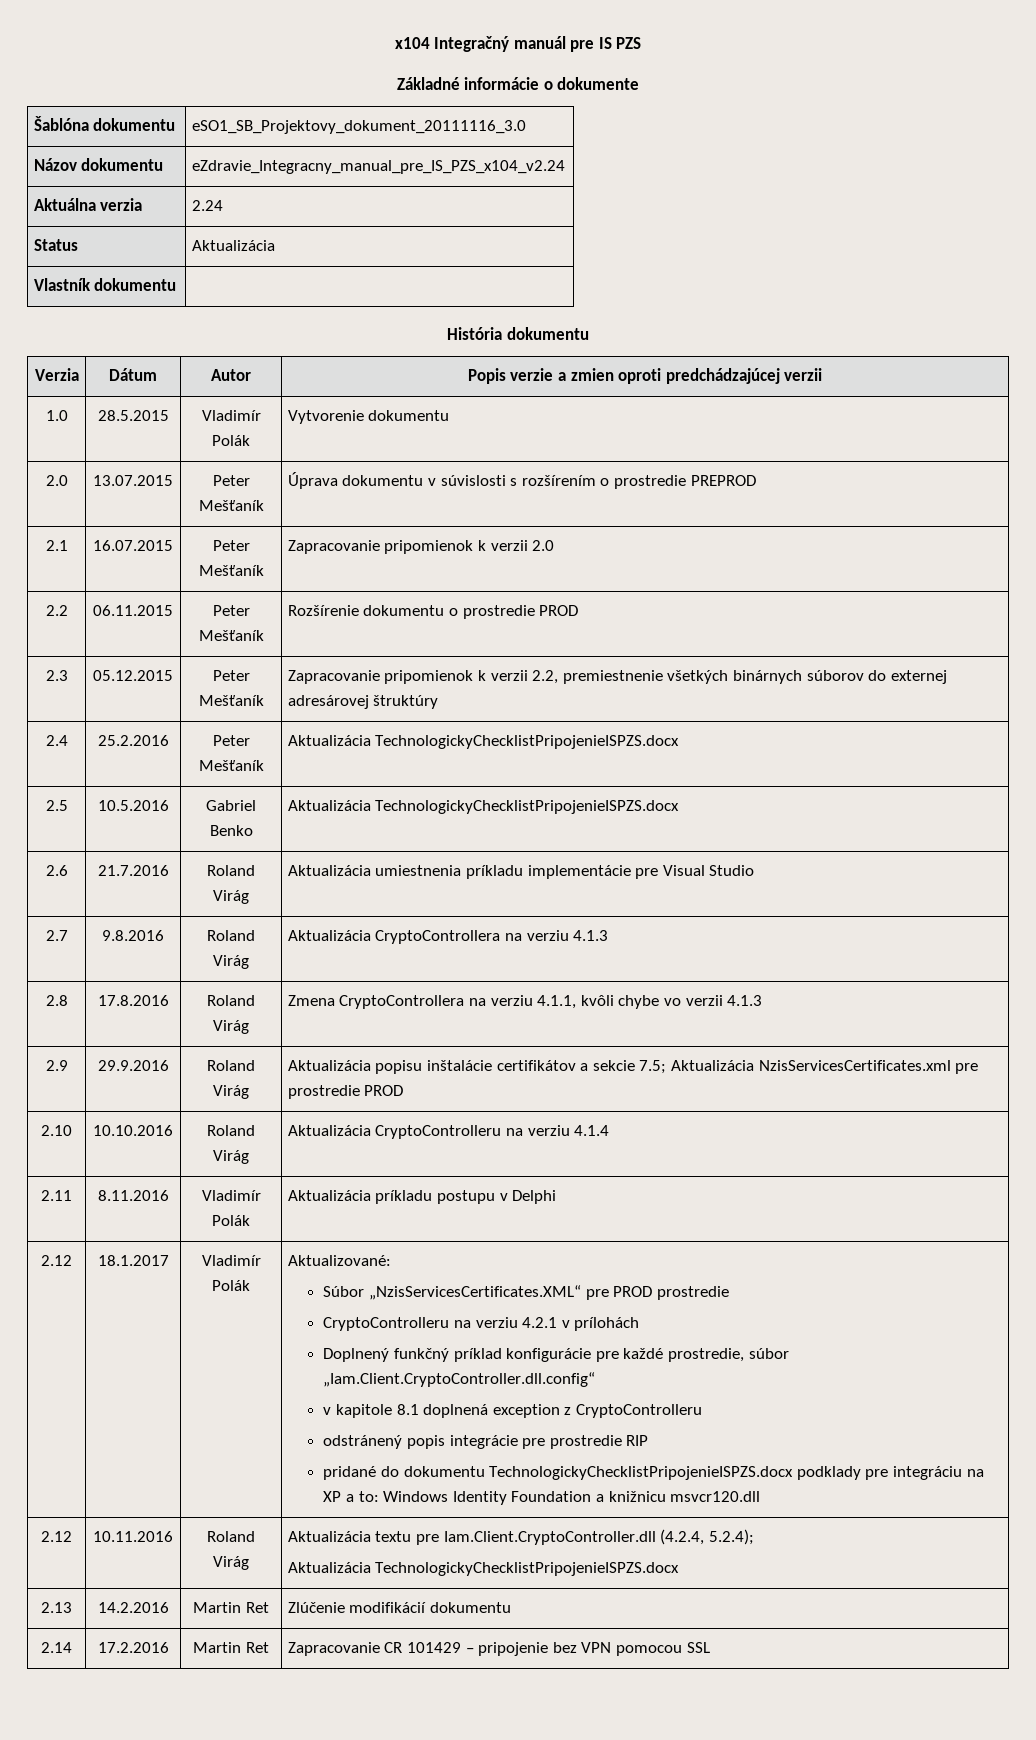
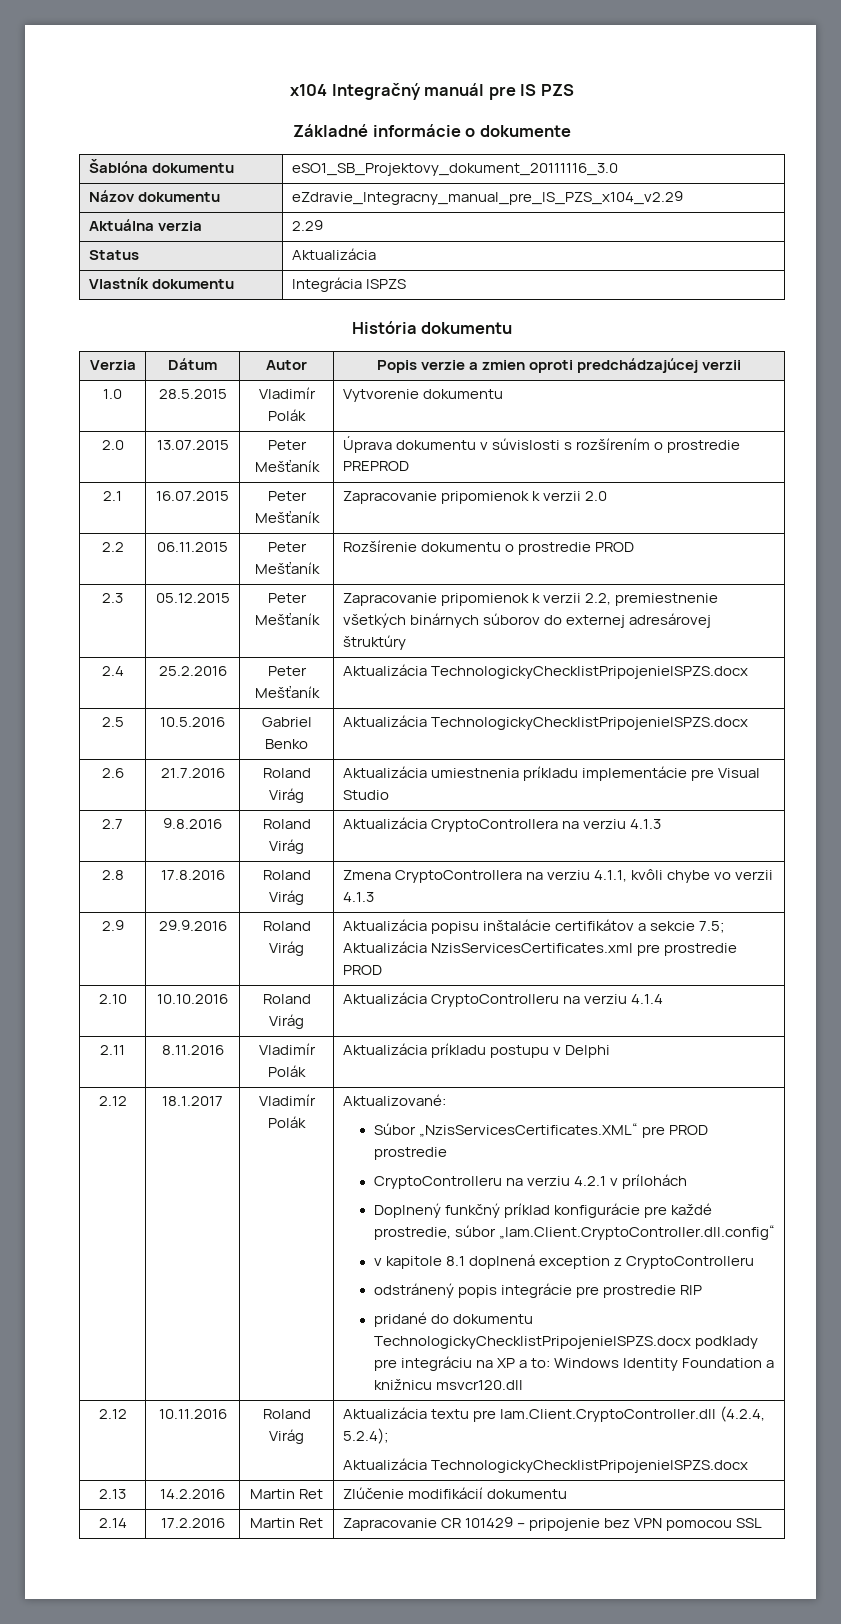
- Názov dokumentu | eZdravie_Integracny_manual_pre_IS_PZS_x104_v2.24
+ Názov dokumentu | eZdravie_Integracny_manual_pre_IS_PZS_x104_v2.29
- Aktuálna verzia | 2.24
+ Aktuálna verzia | 2.29
- Vlastník dokumentu |
+ Vlastník dokumentu | Integrácia ISPZS

